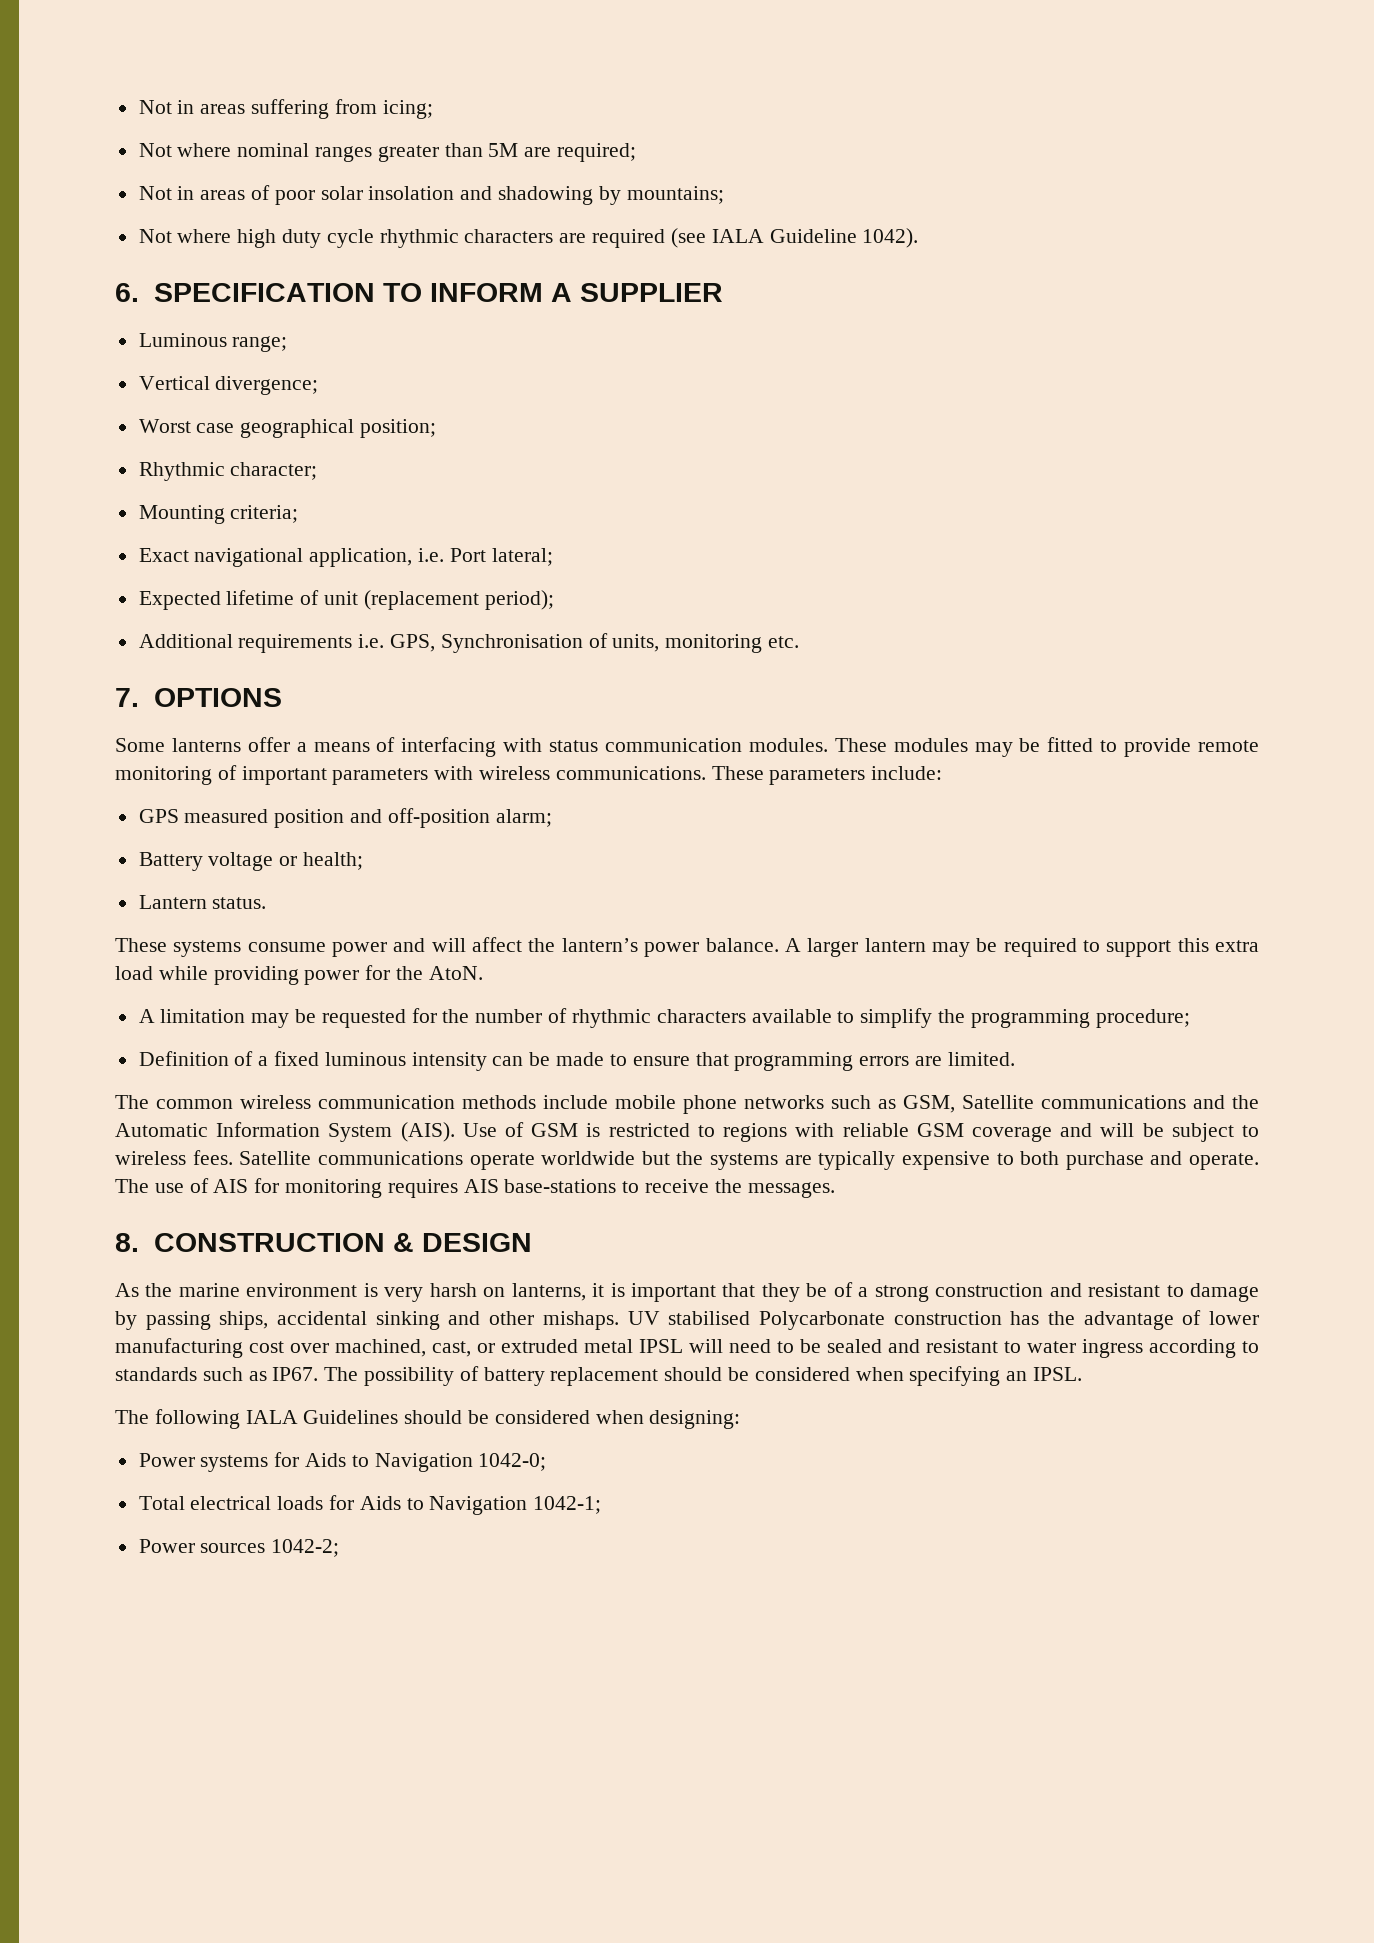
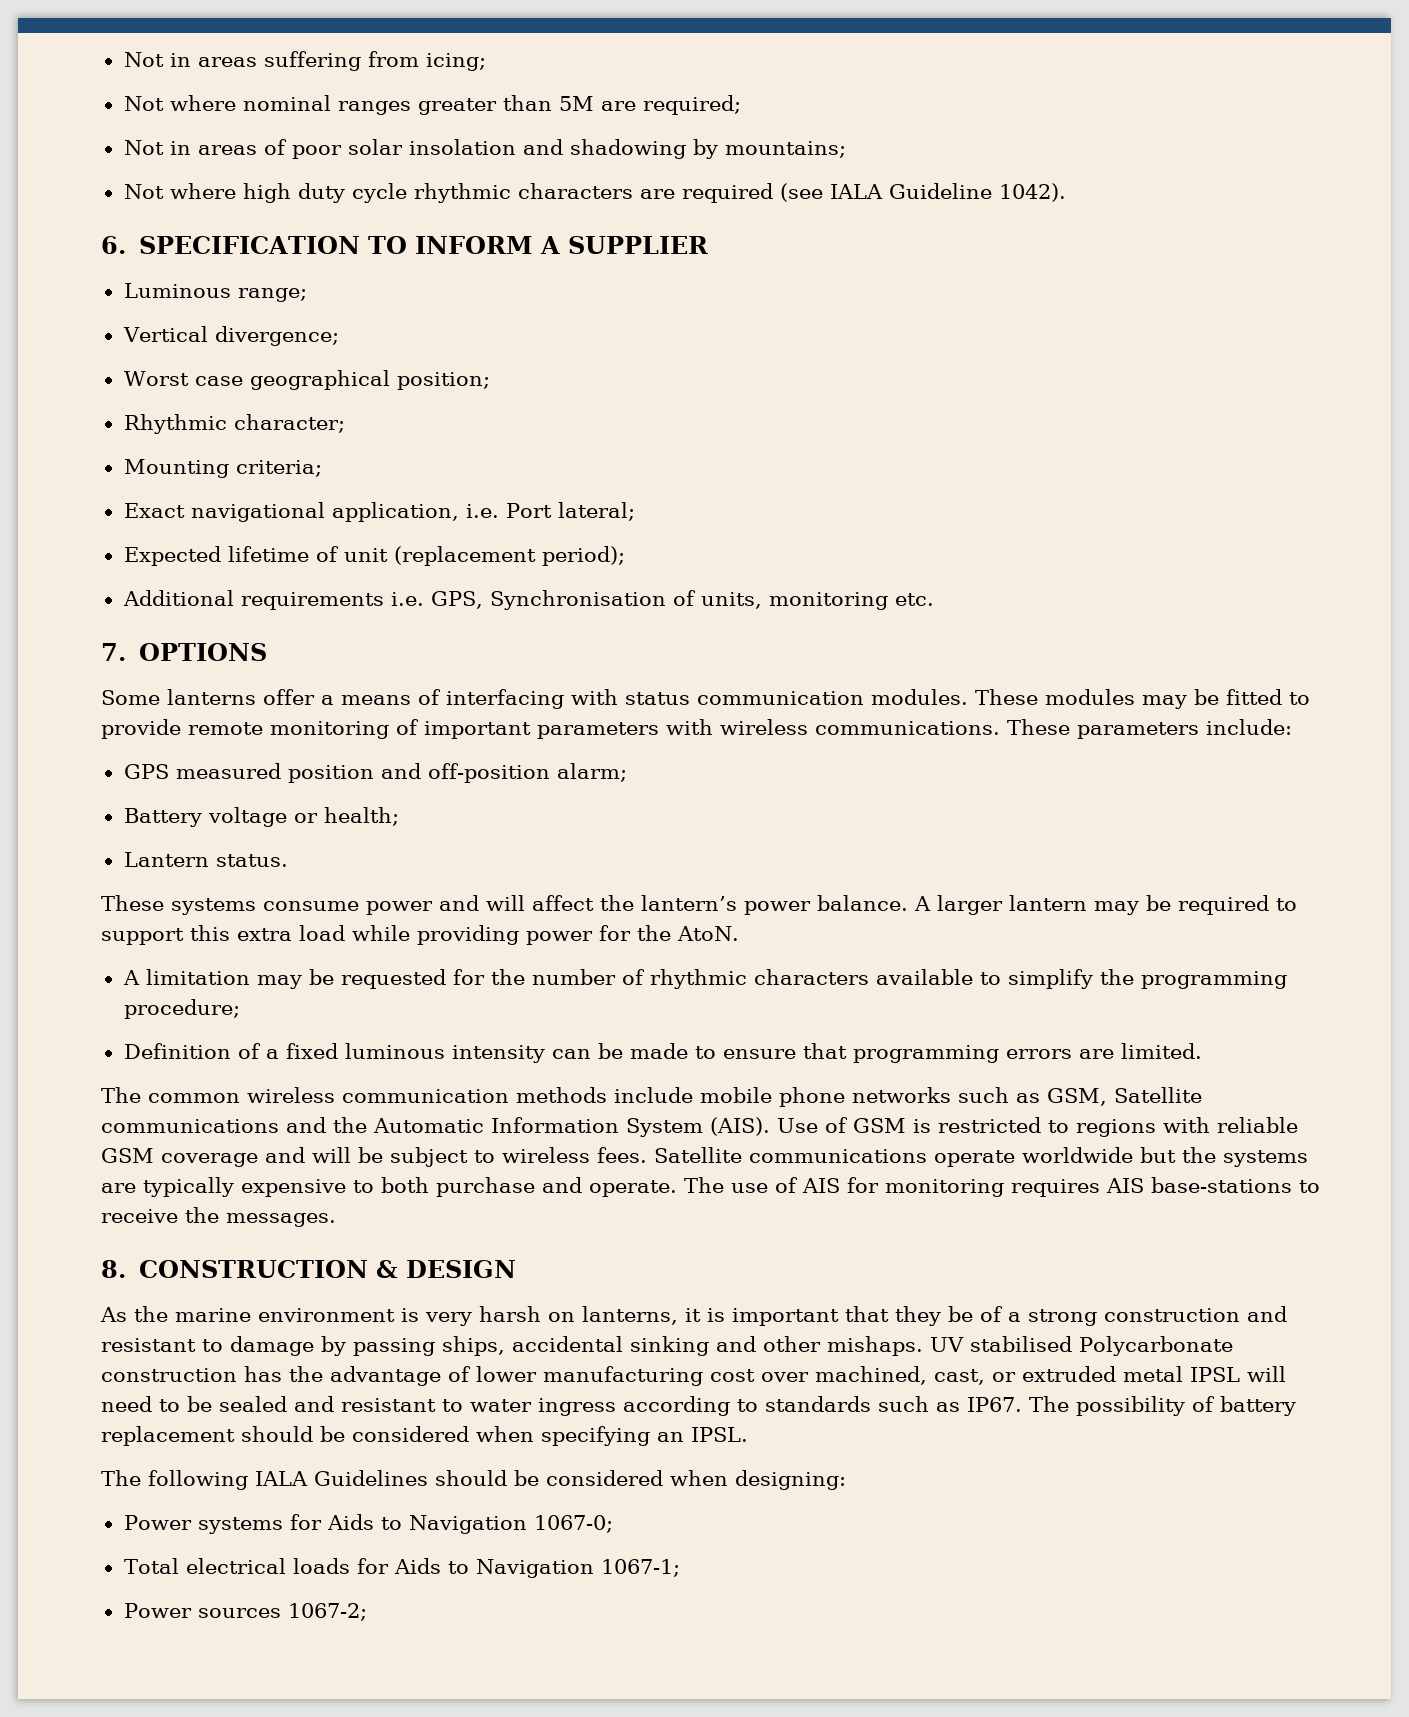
- Power systems for Aids to Navigation 1042-0;
+ Power systems for Aids to Navigation 1067-0;
- Total electrical loads for Aids to Navigation 1042-1;
+ Total electrical loads for Aids to Navigation 1067-1;
- Power sources 1042-2;
+ Power sources 1067-2;

